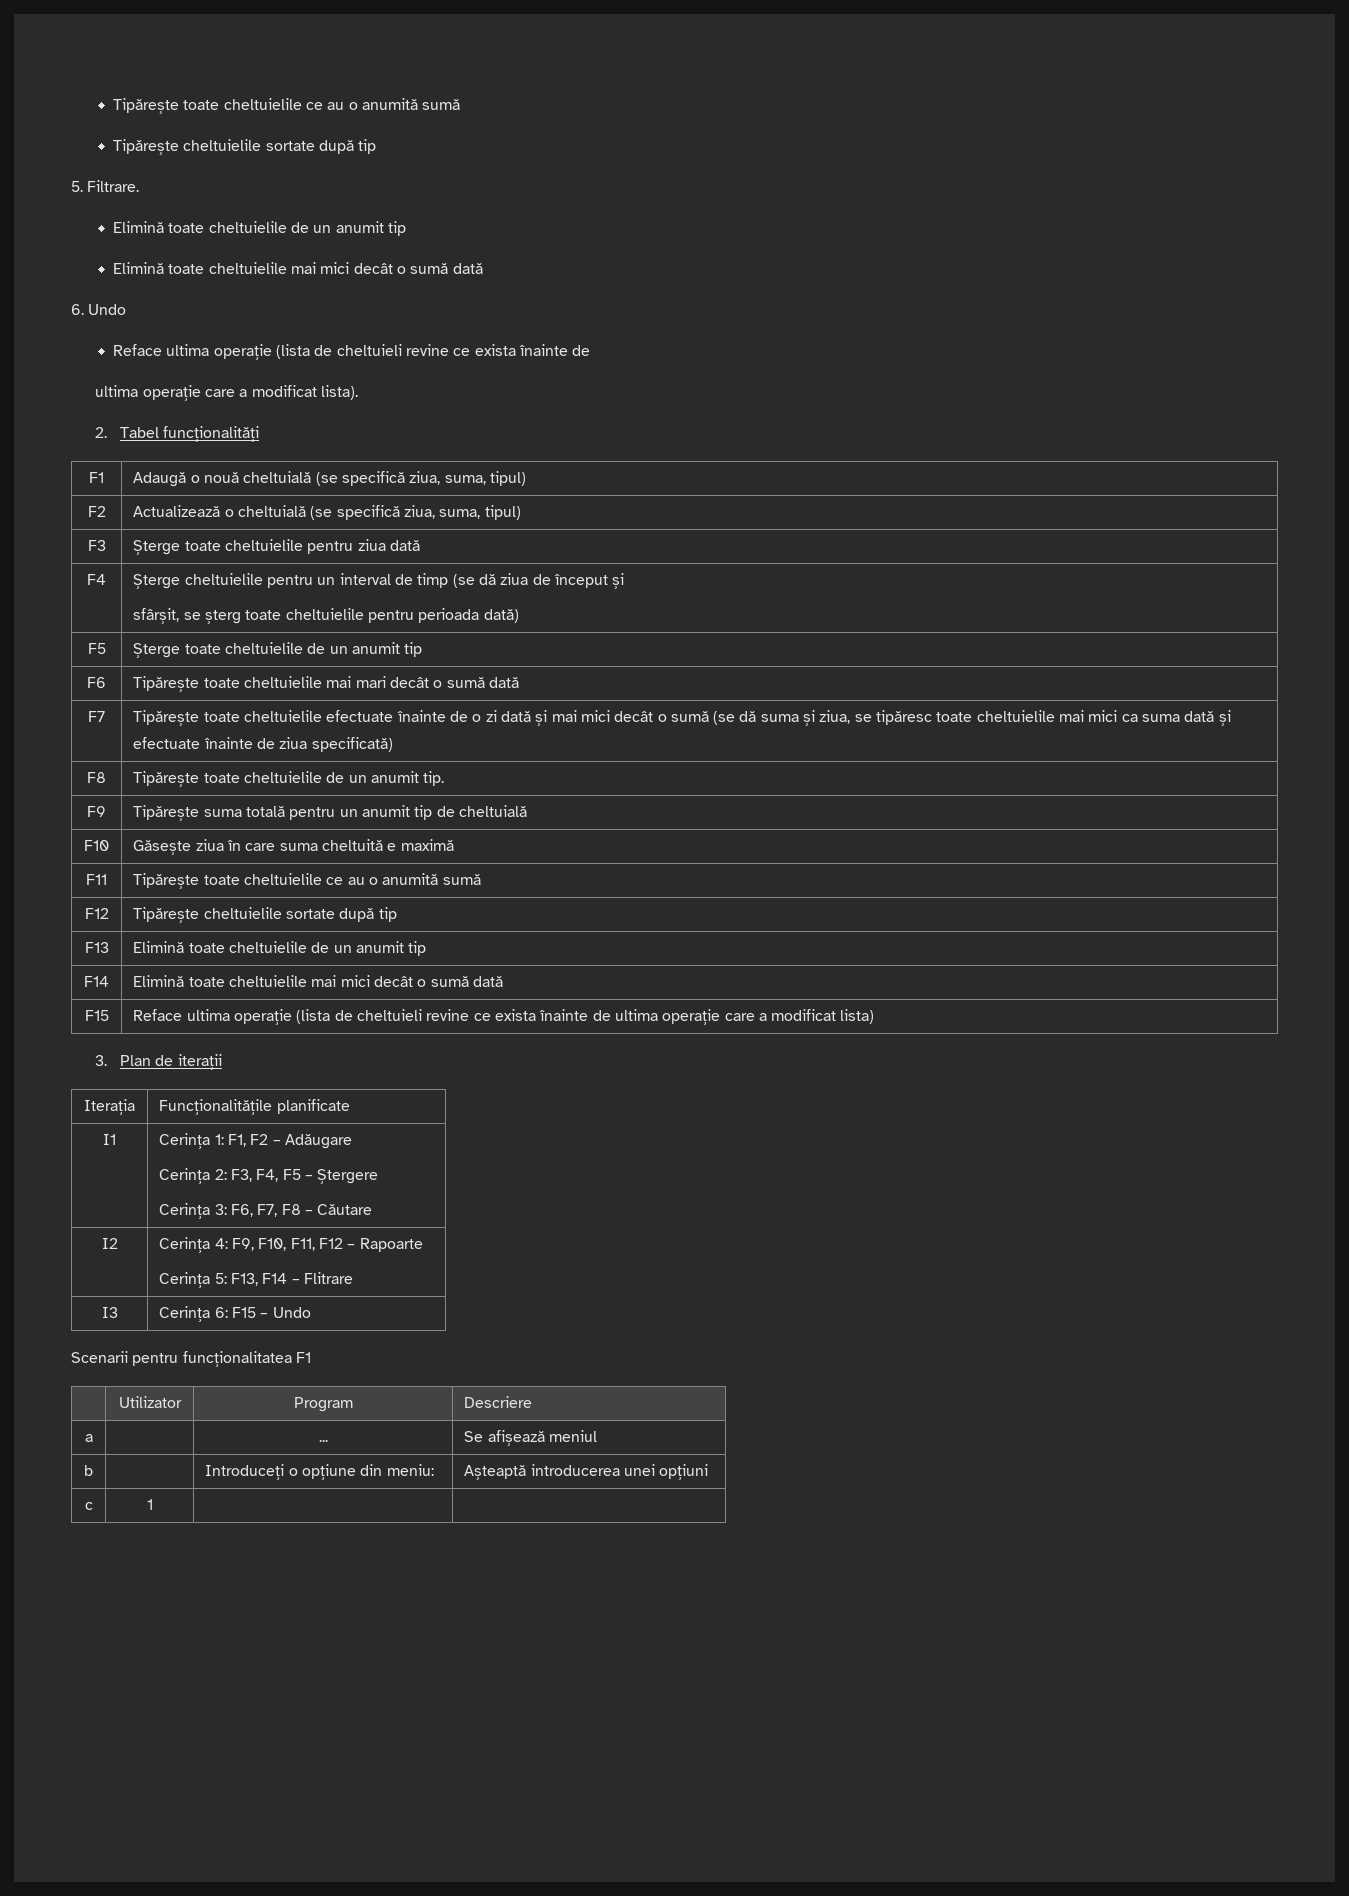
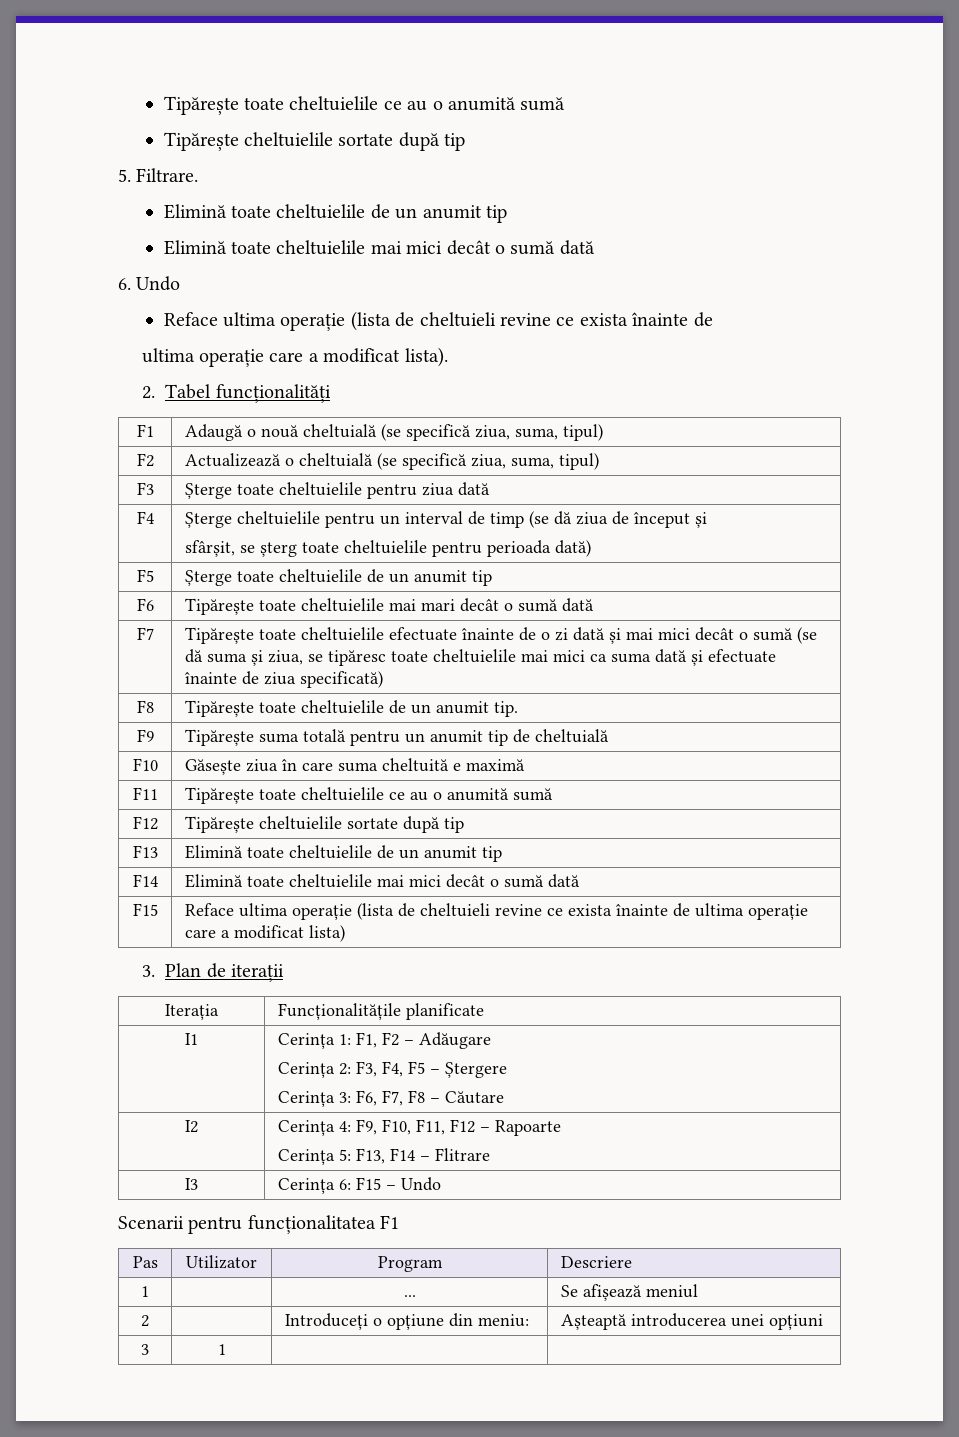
- | Utilizator | Program | Descriere
+ Pas | Utilizator | Program | Descriere
- a | | ... | Se afișează meniul
+ 1 | | ... | Se afișează meniul
- b | | Introduceți o opțiune din meniu: | Așteaptă introducerea unei opțiuni
+ 2 | | Introduceți o opțiune din meniu: | Așteaptă introducerea unei opțiuni
- c | 1 | |
+ 3 | 1 | |

